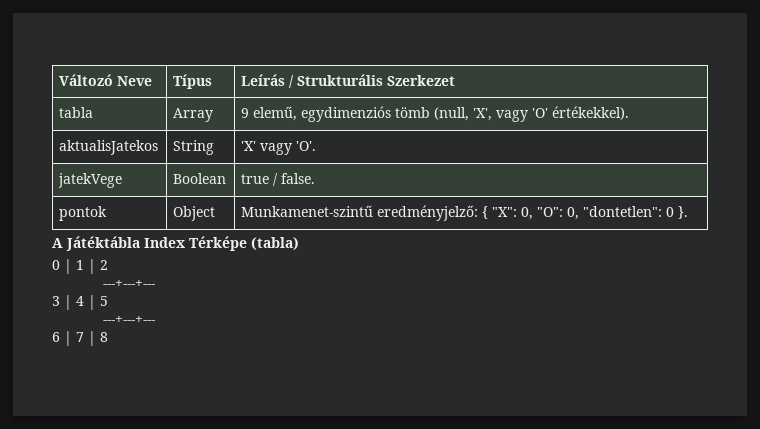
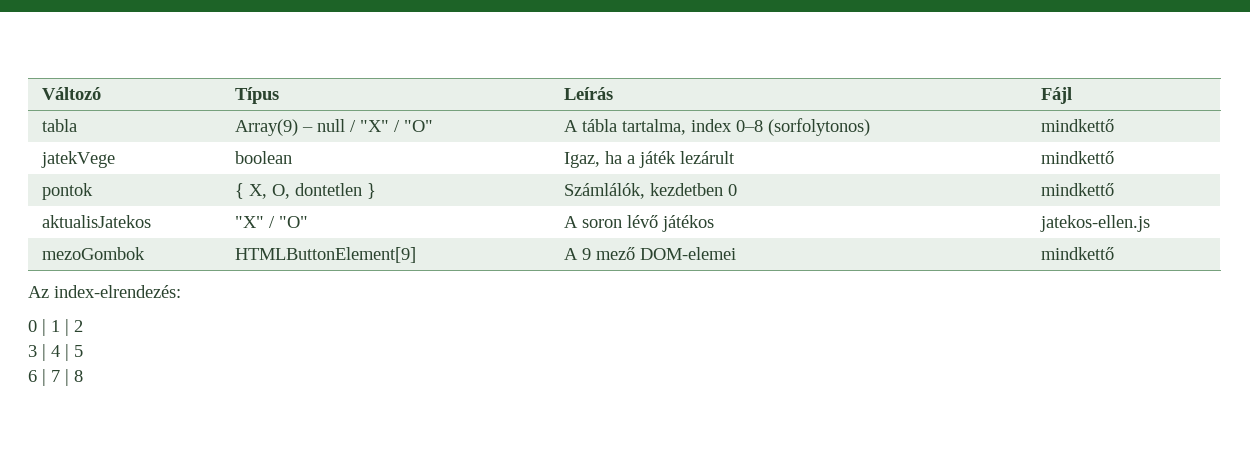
- Változó Neve | Típus | Leírás / Strukturális Szerkezet
- tabla | Array | 9 elemű, egydimenziós tömb (null, 'X', vagy 'O' értékekkel).
- aktualisJatekos | String | 'X' vagy 'O'.
- jatekVege | Boolean | true / false.
- pontok | Object | Munkamenet-szintű eredményjelző: { "X": 0, "O": 0, "dontetlen": 0 }.
- A Játéktábla Index Térképe (tabla)
+ Változó | Típus | Leírás | Fájl
+ tabla | Array(9) – null / "X" / "O" | A tábla tartalma, index 0–8 (sorfolytonos) | mindkettő
+ jatekVege | boolean | Igaz, ha a játék lezárult | mindkettő
+ pontok | { X, O, dontetlen } | Számlálók, kezdetben 0 | mindkettő
+ aktualisJatekos | "X" / "O" | A soron lévő játékos | jatekos-ellen.js
+ mezoGombok | HTMLButtonElement[9] | A 9 mező DOM-elemei | mindkettő
+ Az index-elrendezés:
  0 | 1 | 2
- ---+---+---
  3 | 4 | 5
- ---+---+---

